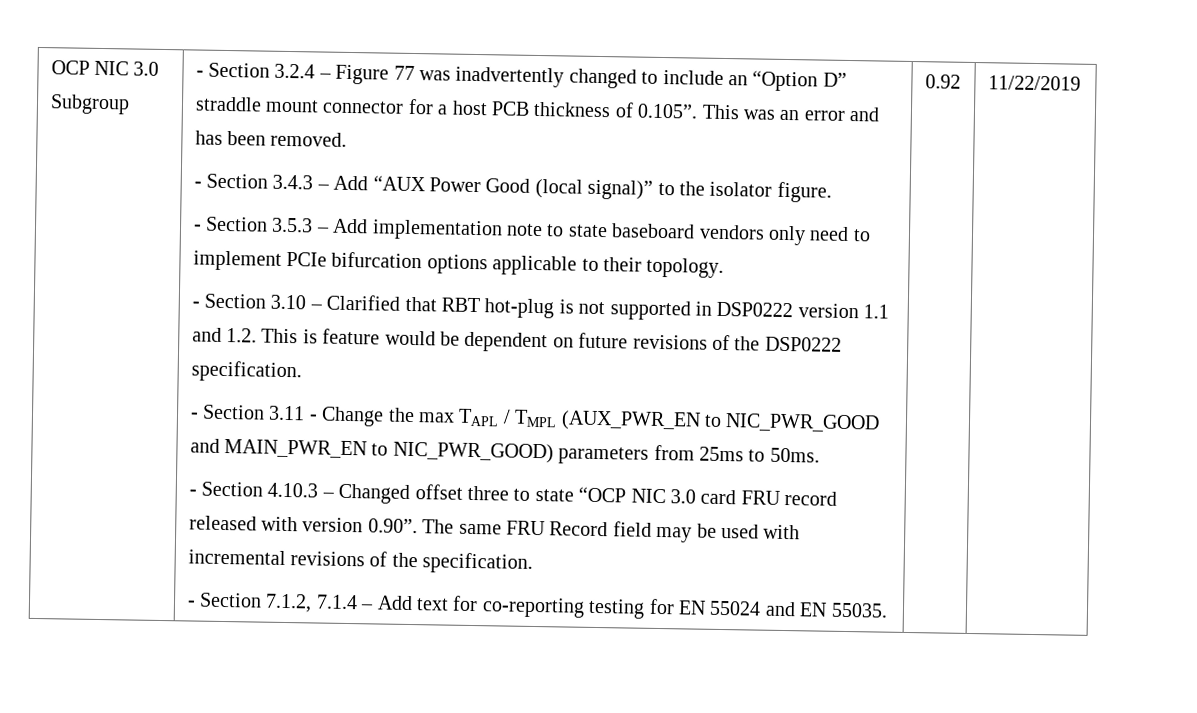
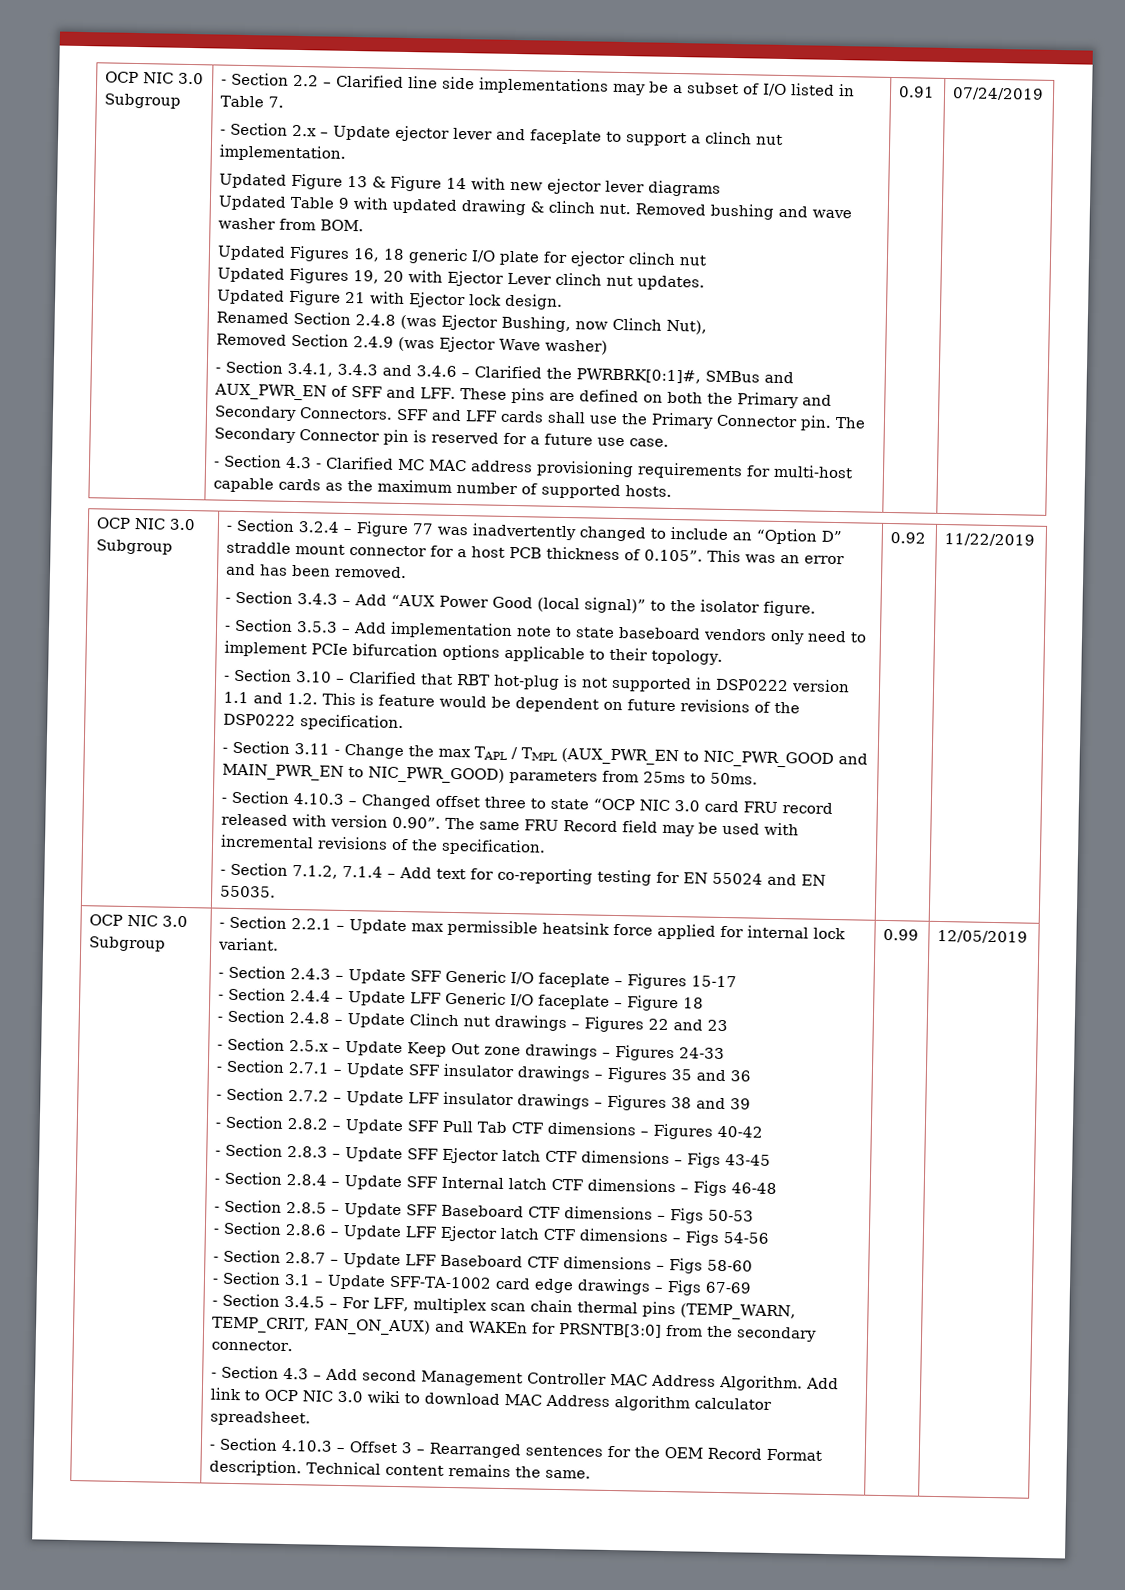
+ OCP NIC 3.0 Subgroup | - Section 2.2 – Clarified line side implementations may be a subset of I/O listed in Table 7.
+ - Section 2.x – Update ejector lever and faceplate to support a clinch nut implementation.
+ Updated Figure 13 & Figure 14 with new ejector lever diagrams
+ Updated Table 9 with updated drawing & clinch nut. Removed bushing and wave washer from BOM.
+ Updated Figures 16, 18 generic I/O plate for ejector clinch nut
+ Updated Figures 19, 20 with Ejector Lever clinch nut updates.
+ Updated Figure 21 with Ejector lock design.
+ Renamed Section 2.4.8 (was Ejector Bushing, now Clinch Nut),
+ Removed Section 2.4.9 (was Ejector Wave washer)
+ - Section 3.4.1, 3.4.3 and 3.4.6 – Clarified the PWRBRK[0:1]#, SMBus and AUX_PWR_EN of SFF and LFF. These pins are defined on both the Primary and Secondary Connectors. SFF and LFF cards shall use the Primary Connector pin. The Secondary Connector pin is reserved for a future use case.
+ - Section 4.3 - Clarified MC MAC address provisioning requirements for multi-host capable cards as the maximum number of supported hosts. | 0.91 | 07/24/2019
+ OCP NIC 3.0 Subgroup | - Section 2.2.1 – Update max permissible heatsink force applied for internal lock variant.
+ - Section 2.4.3 – Update SFF Generic I/O faceplate – Figures 15-17
+ - Section 2.4.4 – Update LFF Generic I/O faceplate – Figure 18
+ - Section 2.4.8 – Update Clinch nut drawings – Figures 22 and 23
+ - Section 2.5.x – Update Keep Out zone drawings – Figures 24-33
+ - Section 2.7.1 – Update SFF insulator drawings – Figures 35 and 36
+ - Section 2.7.2 – Update LFF insulator drawings – Figures 38 and 39
+ - Section 2.8.2 – Update SFF Pull Tab CTF dimensions – Figures 40-42
+ - Section 2.8.3 – Update SFF Ejector latch CTF dimensions – Figs 43-45
+ - Section 2.8.4 – Update SFF Internal latch CTF dimensions – Figs 46-48
+ - Section 2.8.5 – Update SFF Baseboard CTF dimensions – Figs 50-53
+ - Section 2.8.6 – Update LFF Ejector latch CTF dimensions – Figs 54-56
+ - Section 2.8.7 – Update LFF Baseboard CTF dimensions – Figs 58-60
+ - Section 3.1 – Update SFF-TA-1002 card edge drawings – Figs 67-69
+ - Section 3.4.5 – For LFF, multiplex scan chain thermal pins (TEMP_WARN, TEMP_CRIT, FAN_ON_AUX) and WAKEn for PRSNTB[3:0] from the secondary connector.
+ - Section 4.3 – Add second Management Controller MAC Address Algorithm. Add link to OCP NIC 3.0 wiki to download MAC Address algorithm calculator spreadsheet.
+ - Section 4.10.3 – Offset 3 – Rearranged sentences for the OEM Record Format description. Technical content remains the same. | 0.99 | 12/05/2019

